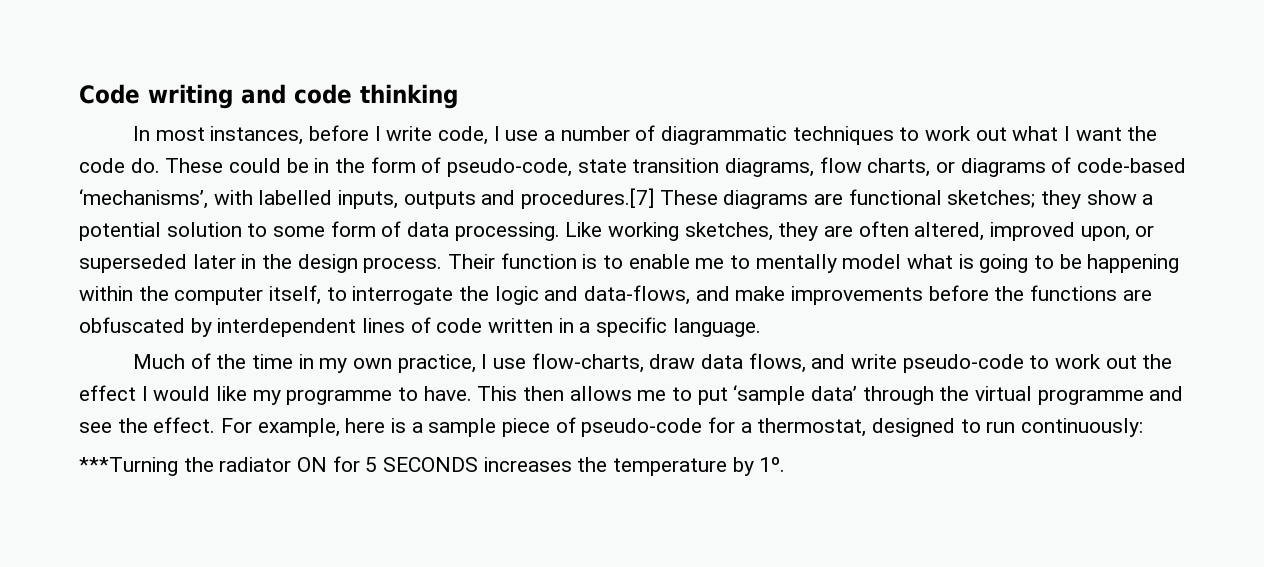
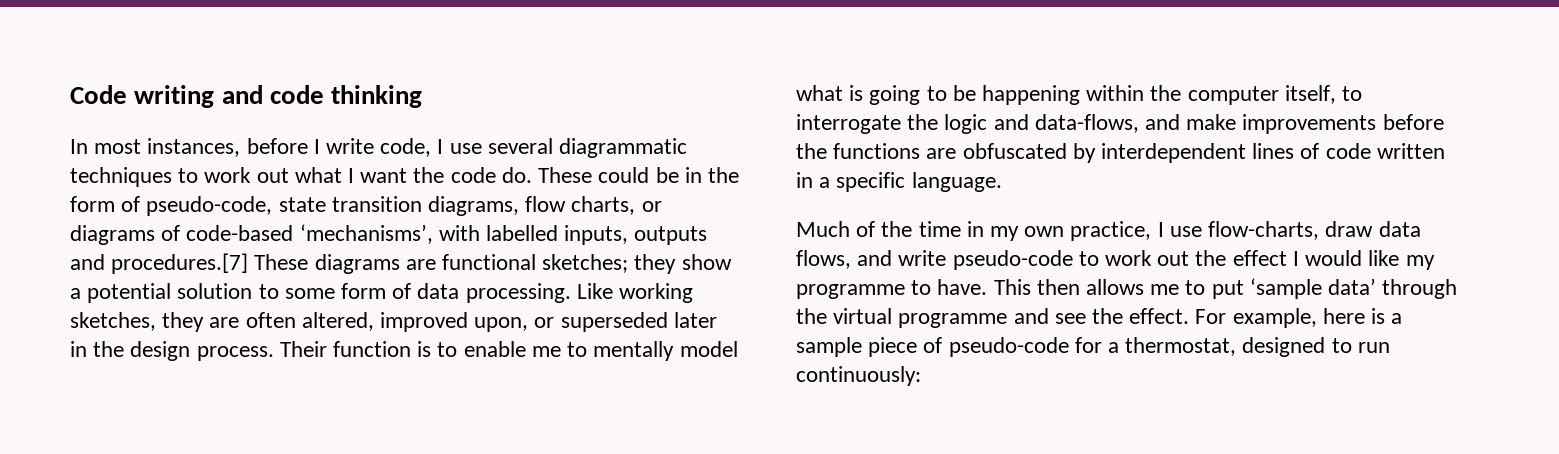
- In most instances, before I write code, I use a number of diagrammatic techniques to work out what I want the code do.
+ In most instances, before I write code, I use several diagrammatic techniques to work out what I want the code do.
- ***Turning the radiator ON for 5 SECONDS increases the temperature by 1º.

